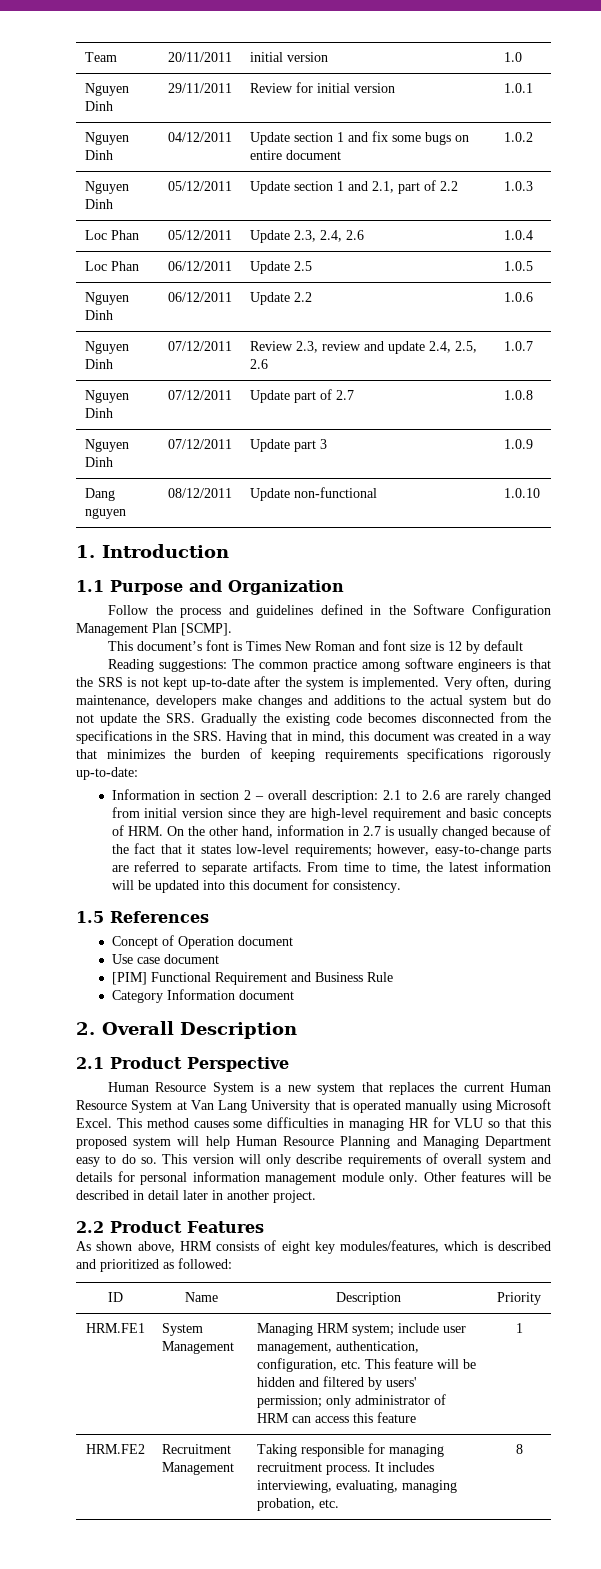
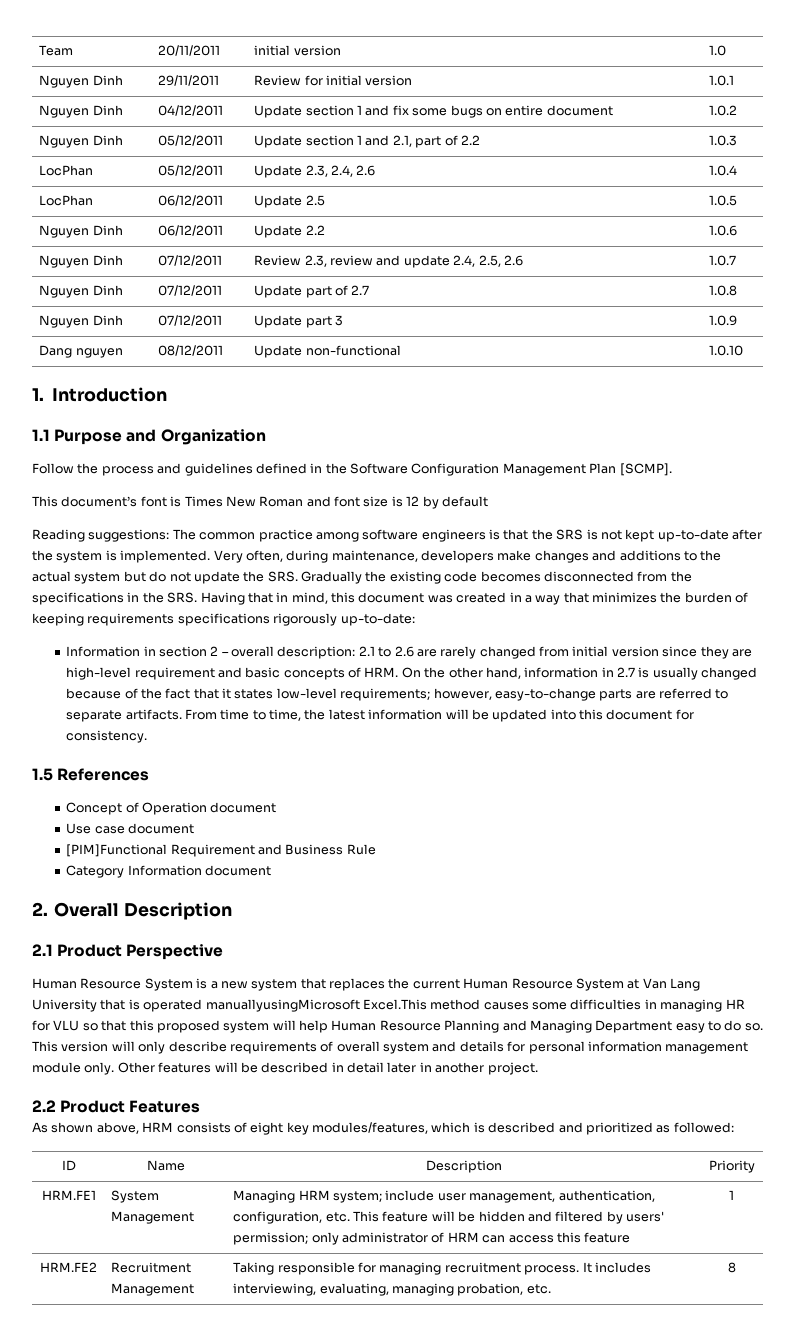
- Loc Phan | 05/12/2011 | Update 2.3, 2.4, 2.6 | 1.0.4
+ LocPhan | 05/12/2011 | Update 2.3, 2.4, 2.6 | 1.0.4
- Loc Phan | 06/12/2011 | Update 2.5 | 1.0.5
+ LocPhan | 06/12/2011 | Update 2.5 | 1.0.5
- [PIM] Functional Requirement and Business Rule
+ [PIM]Functional Requirement and Business Rule
- Human Resource System is a new system that replaces the current Human Resource System at Van Lang University that is operated manually using Microsoft Excel. This method causes some difficulties in managing HR for VLU so that this proposed system will help Human Resource Planning and Managing Department easy to do so.
+ Human Resource System is a new system that replaces the current Human Resource System at Van Lang University that is operated manuallyusingMicrosoft Excel.This method causes some difficulties in managing HR for VLU so that this proposed system will help Human Resource Planning and Managing Department easy to do so.

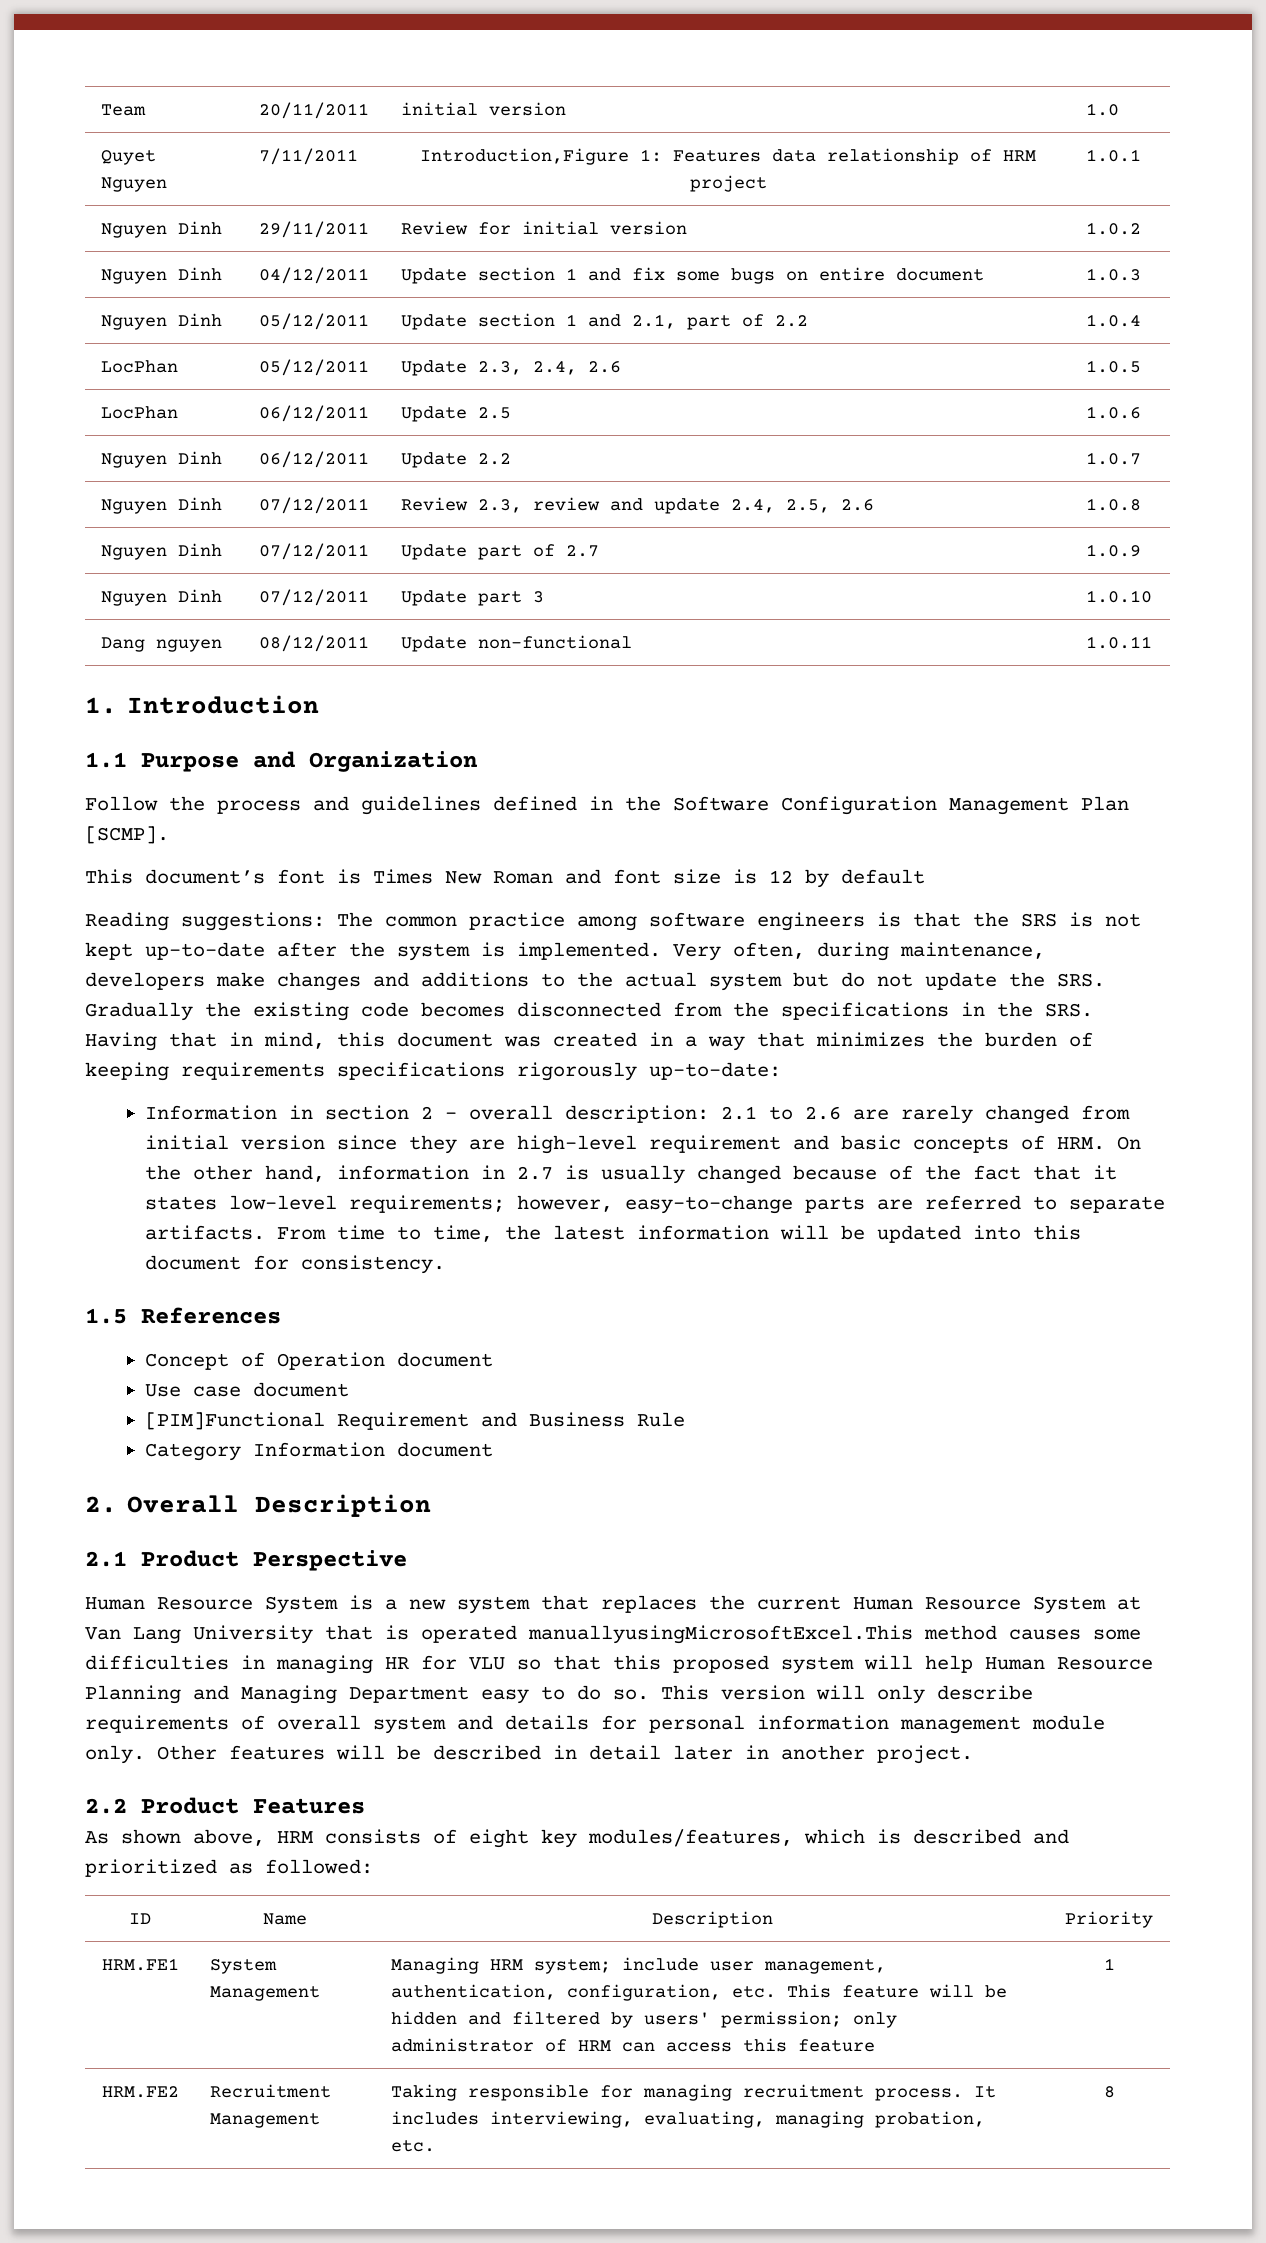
+ Quyet Nguyen | 7/11/2011 | Introduction,Figure 1: Features data relationship of HRM project | 1.0.1
- Nguyen Dinh | 29/11/2011 | Review for initial version | 1.0.1
+ Nguyen Dinh | 29/11/2011 | Review for initial version | 1.0.2
- Nguyen Dinh | 04/12/2011 | Update section 1 and fix some bugs on entire document | 1.0.2
+ Nguyen Dinh | 04/12/2011 | Update section 1 and fix some bugs on entire document | 1.0.3
- Nguyen Dinh | 05/12/2011 | Update section 1 and 2.1, part of 2.2 | 1.0.3
+ Nguyen Dinh | 05/12/2011 | Update section 1 and 2.1, part of 2.2 | 1.0.4
- LocPhan | 05/12/2011 | Update 2.3, 2.4, 2.6 | 1.0.4
+ LocPhan | 05/12/2011 | Update 2.3, 2.4, 2.6 | 1.0.5
- LocPhan | 06/12/2011 | Update 2.5 | 1.0.5
+ LocPhan | 06/12/2011 | Update 2.5 | 1.0.6
- Nguyen Dinh | 06/12/2011 | Update 2.2 | 1.0.6
+ Nguyen Dinh | 06/12/2011 | Update 2.2 | 1.0.7
- Nguyen Dinh | 07/12/2011 | Review 2.3, review and update 2.4, 2.5, 2.6 | 1.0.7
+ Nguyen Dinh | 07/12/2011 | Review 2.3, review and update 2.4, 2.5, 2.6 | 1.0.8
- Nguyen Dinh | 07/12/2011 | Update part of 2.7 | 1.0.8
+ Nguyen Dinh | 07/12/2011 | Update part of 2.7 | 1.0.9
- Nguyen Dinh | 07/12/2011 | Update part 3 | 1.0.9
+ Nguyen Dinh | 07/12/2011 | Update part 3 | 1.0.10
- Dang nguyen | 08/12/2011 | Update non-functional | 1.0.10
+ Dang nguyen | 08/12/2011 | Update non-functional | 1.0.11
- Human Resource System is a new system that replaces the current Human Resource System at Van Lang University that is operated manuallyusingMicrosoft Excel.This method causes some difficulties in managing HR for VLU so that this proposed system will help Human Resource Planning and Managing Department easy to do so.
+ Human Resource System is a new system that replaces the current Human Resource System at Van Lang University that is operated manuallyusingMicrosoftExcel.This method causes some difficulties in managing HR for VLU so that this proposed system will help Human Resource Planning and Managing Department easy to do so.

